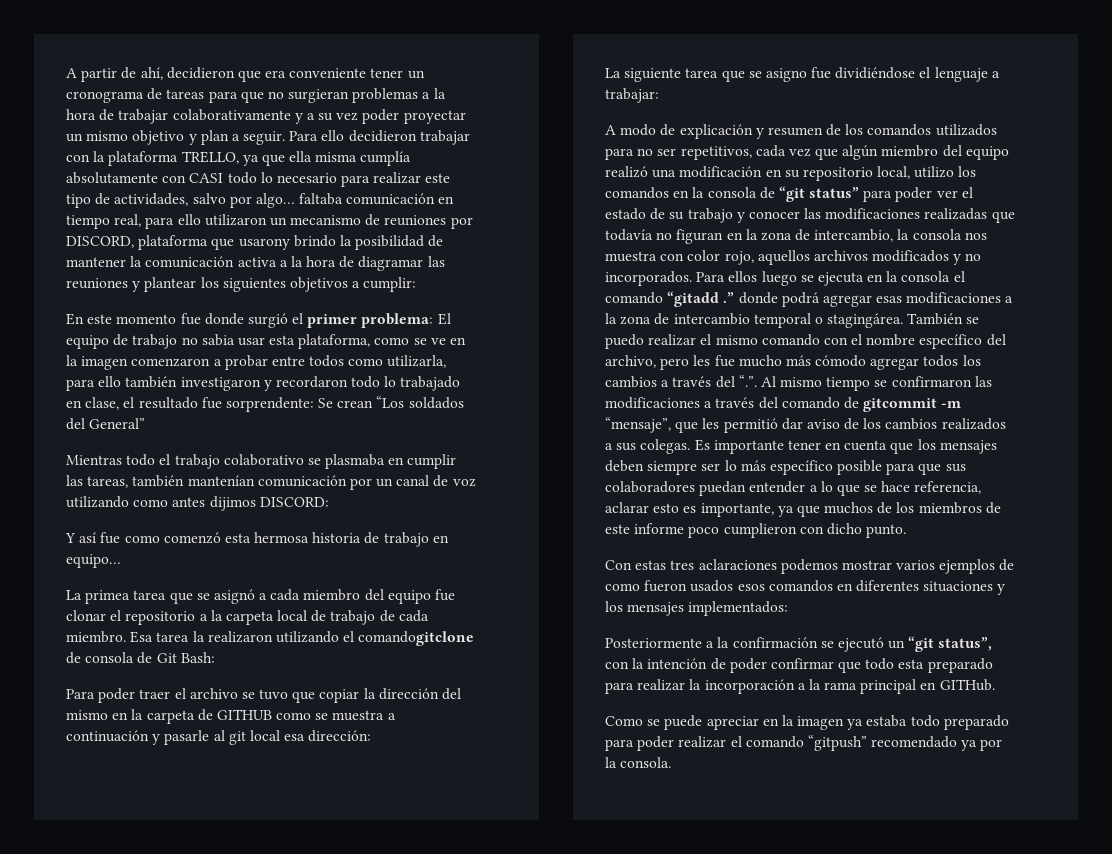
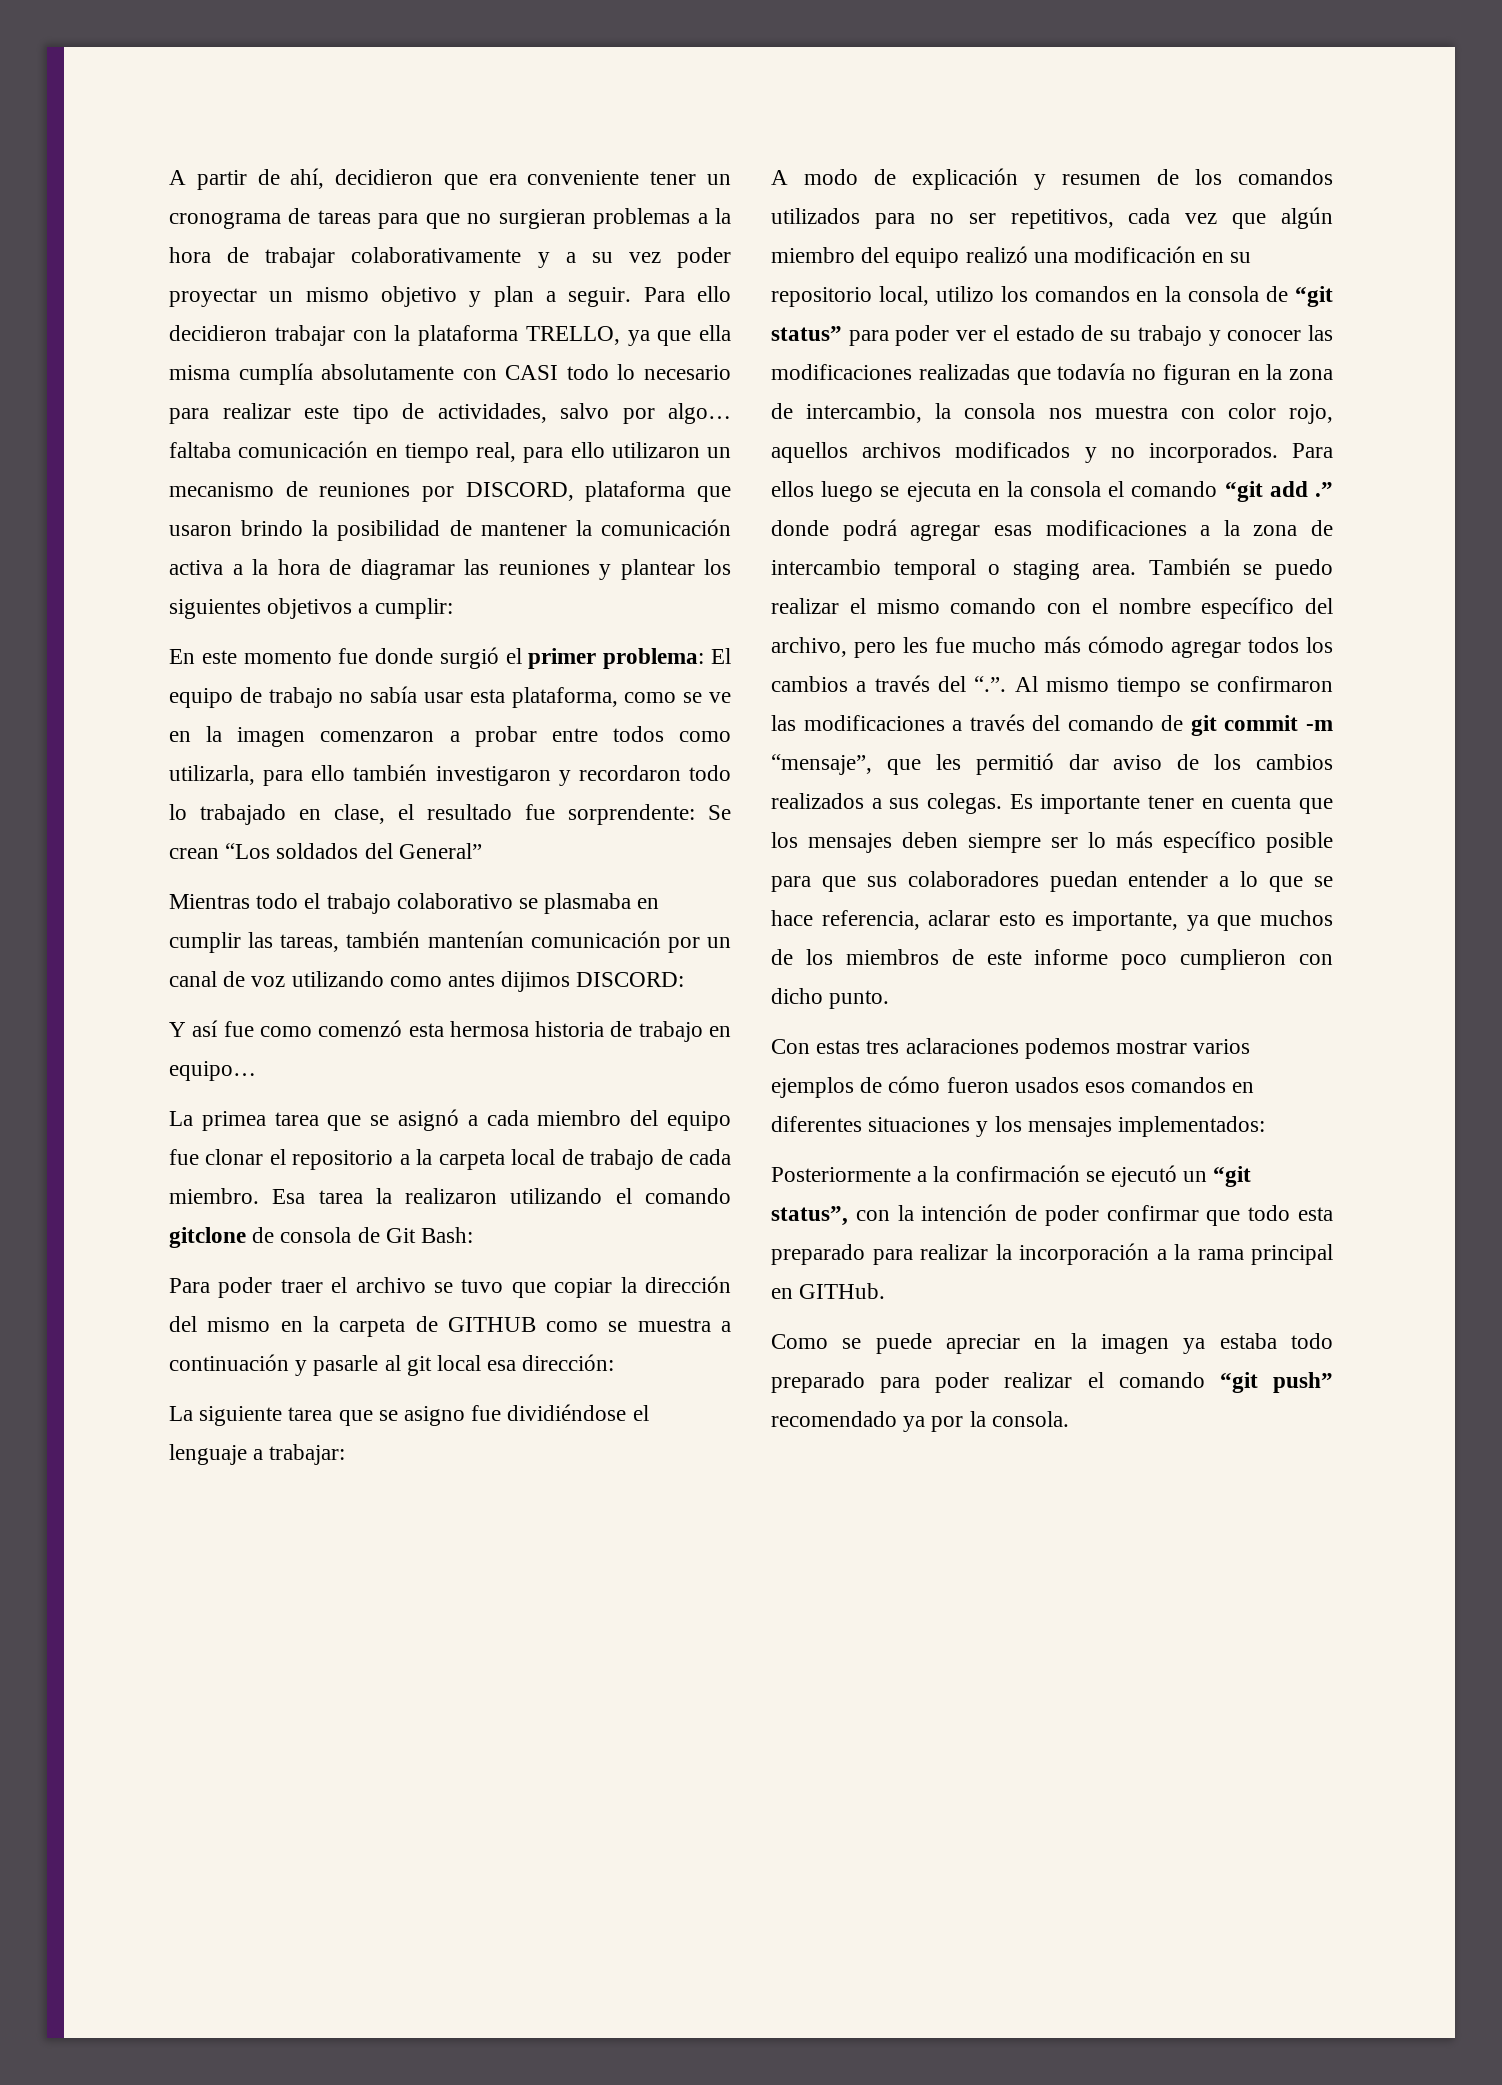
- Para ello decidieron trabajar con la plataforma TRELLO, ya que ella misma cumplía absolutamente con CASI todo lo necesario para realizar este tipo de actividades, salvo por algo… faltaba comunicación en tiempo real, para ello utilizaron un mecanismo de reuniones por DISCORD, plataforma que usarony brindo la posibilidad de mantener la comunicación activa a la hora de diagramar las reuniones y plantear los siguientes objetivos a cumplir:
+ Para ello decidieron trabajar con la plataforma TRELLO, ya que ella misma cumplía absolutamente con CASI todo lo necesario para realizar este tipo de actividades, salvo por algo… faltaba comunicación en tiempo real, para ello utilizaron un mecanismo de reuniones por DISCORD, plataforma que usaron brindo la posibilidad de mantener la comunicación activa a la hora de diagramar las reuniones y plantear los siguientes objetivos a cumplir:
- En este momento fue donde surgió el primer problema: El equipo de trabajo no sabia usar esta plataforma, como se ve en la imagen comenzaron a probar entre todos como utilizarla, para ello también investigaron y recordaron todo lo trabajado en clase, el resultado fue sorprendente: Se crean “Los soldados del General”
+ En este momento fue donde surgió el primer problema: El equipo de trabajo no sabía usar esta plataforma, como se ve en la imagen comenzaron a probar entre todos como utilizarla, para ello también investigaron y recordaron todo lo trabajado en clase, el resultado fue sorprendente: Se crean “Los soldados del General”
- Esa tarea la realizaron utilizando el comandogitclone de consola de Git Bash:
+ Esa tarea la realizaron utilizando el comando gitclone de consola de Git Bash:
- Para ellos luego se ejecuta en la consola el comando “gitadd .” donde podrá agregar esas modificaciones a la zona de intercambio temporal o stagingárea.
+ Para ellos luego se ejecuta en la consola el comando “git add .” donde podrá agregar esas modificaciones a la zona de intercambio temporal o staging area.
- También se puedo realizar el mismo comando con el nombre específico del archivo, pero les fue mucho más cómodo agregar todos los cambios a través del “.”. Al mismo tiempo se confirmaron las modificaciones a través del comando de gitcommit -m “mensaje”, que les permitió dar aviso de los cambios realizados a sus colegas.
+ También se puedo realizar el mismo comando con el nombre específico del archivo, pero les fue mucho más cómodo agregar todos los cambios a través del “.”. Al mismo tiempo se confirmaron las modificaciones a través del comando de git commit -m “mensaje”, que les permitió dar aviso de los cambios realizados a sus colegas.
- Con estas tres aclaraciones podemos mostrar varios ejemplos de como fueron usados esos comandos en diferentes situaciones y los mensajes implementados:
+ Con estas tres aclaraciones podemos mostrar varios ejemplos de cómo fueron usados esos comandos en diferentes situaciones y los mensajes implementados:
- Como se puede apreciar en la imagen ya estaba todo preparado para poder realizar el comando “gitpush” recomendado ya por la consola.
+ Como se puede apreciar en la imagen ya estaba todo preparado para poder realizar el comando “git push” recomendado ya por la consola.

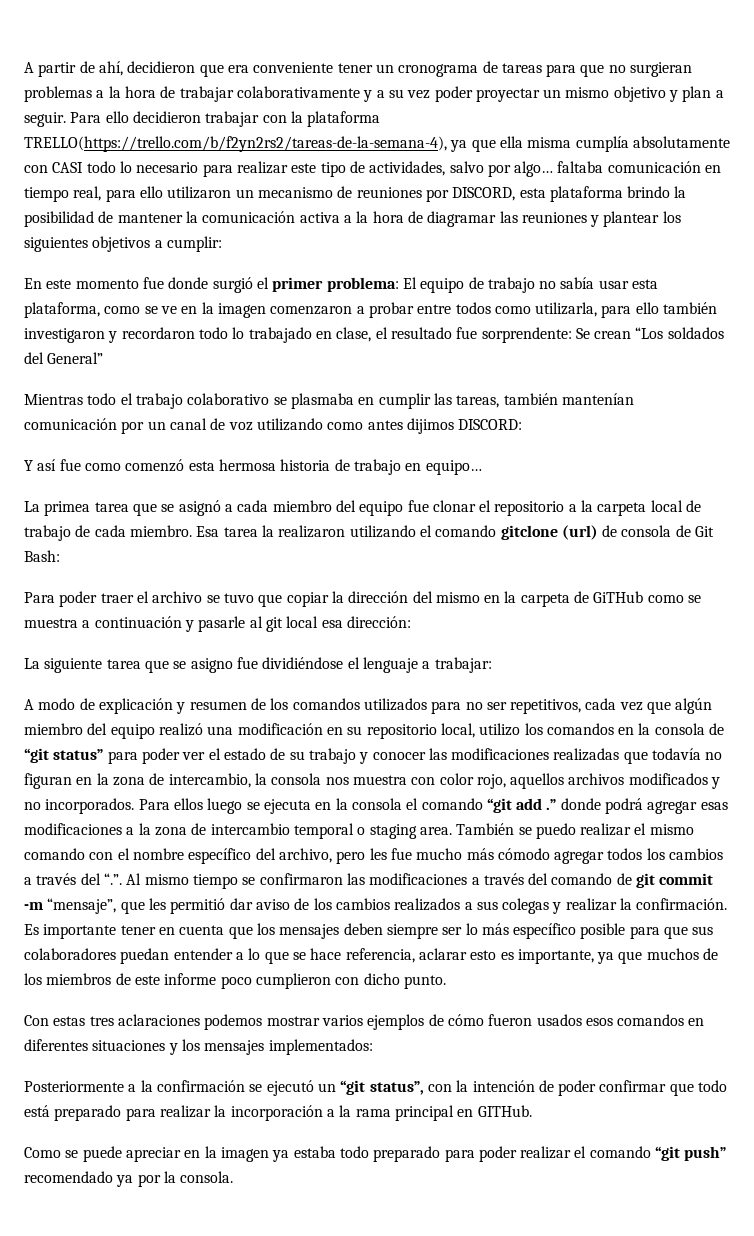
- Para ello decidieron trabajar con la plataforma TRELLO, ya que ella misma cumplía absolutamente con CASI todo lo necesario para realizar este tipo de actividades, salvo por algo… faltaba comunicación en tiempo real, para ello utilizaron un mecanismo de reuniones por DISCORD, plataforma que usaron brindo la posibilidad de mantener la comunicación activa a la hora de diagramar las reuniones y plantear los siguientes objetivos a cumplir:
+ Para ello decidieron trabajar con la plataforma TRELLO(https://trello.com/b/f2yn2rs2/tareas-de-la-semana-4), ya que ella misma cumplía absolutamente con CASI todo lo necesario para realizar este tipo de actividades, salvo por algo… faltaba comunicación en tiempo real, para ello utilizaron un mecanismo de reuniones por DISCORD, esta plataforma brindo la posibilidad de mantener la comunicación activa a la hora de diagramar las reuniones y plantear los siguientes objetivos a cumplir:
- Esa tarea la realizaron utilizando el comando gitclone de consola de Git Bash:
+ Esa tarea la realizaron utilizando el comando gitclone (url) de consola de Git Bash:
- Para poder traer el archivo se tuvo que copiar la dirección del mismo en la carpeta de GITHUB como se muestra a continuación y pasarle al git local esa dirección:
+ Para poder traer el archivo se tuvo que copiar la dirección del mismo en la carpeta de GiTHub como se muestra a continuación y pasarle al git local esa dirección:
- También se puedo realizar el mismo comando con el nombre específico del archivo, pero les fue mucho más cómodo agregar todos los cambios a través del “.”. Al mismo tiempo se confirmaron las modificaciones a través del comando de git commit -m “mensaje”, que les permitió dar aviso de los cambios realizados a sus colegas.
+ También se puedo realizar el mismo comando con el nombre específico del archivo, pero les fue mucho más cómodo agregar todos los cambios a través del “.”. Al mismo tiempo se confirmaron las modificaciones a través del comando de git commit -m “mensaje”, que les permitió dar aviso de los cambios realizados a sus colegas y realizar la confirmación.
- Posteriormente a la confirmación se ejecutó un “git status”, con la intención de poder confirmar que todo esta preparado para realizar la incorporación a la rama principal en GITHub.
+ Posteriormente a la confirmación se ejecutó un “git status”, con la intención de poder confirmar que todo está preparado para realizar la incorporación a la rama principal en GITHub.

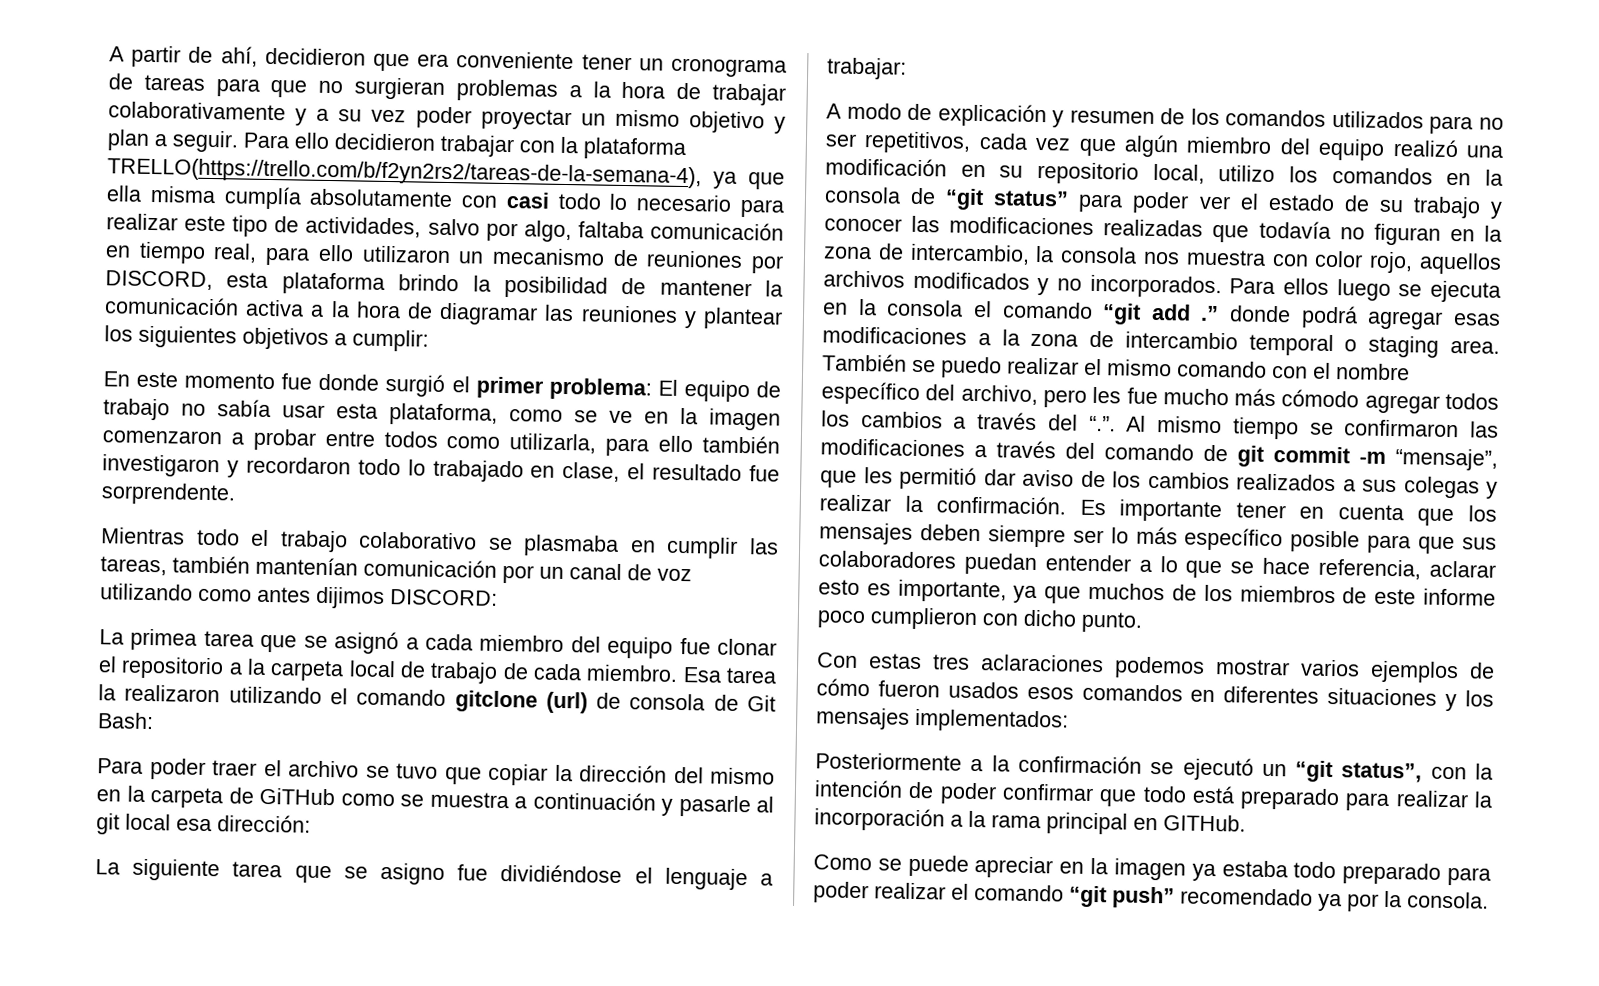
- Para ello decidieron trabajar con la plataforma TRELLO(https://trello.com/b/f2yn2rs2/tareas-de-la-semana-4), ya que ella misma cumplía absolutamente con CASI todo lo necesario para realizar este tipo de actividades, salvo por algo… faltaba comunicación en tiempo real, para ello utilizaron un mecanismo de reuniones por DISCORD, esta plataforma brindo la posibilidad de mantener la comunicación activa a la hora de diagramar las reuniones y plantear los siguientes objetivos a cumplir:
+ Para ello decidieron trabajar con la plataforma TRELLO(https://trello.com/b/f2yn2rs2/tareas-de-la-semana-4), ya que ella misma cumplía absolutamente con casi todo lo necesario para realizar este tipo de actividades, salvo por algo, faltaba comunicación en tiempo real, para ello utilizaron un mecanismo de reuniones por DISCORD, esta plataforma brindo la posibilidad de mantener la comunicación activa a la hora de diagramar las reuniones y plantear los siguientes objetivos a cumplir:
- En este momento fue donde surgió el primer problema: El equipo de trabajo no sabía usar esta plataforma, como se ve en la imagen comenzaron a probar entre todos como utilizarla, para ello también investigaron y recordaron todo lo trabajado en clase, el resultado fue sorprendente: Se crean “Los soldados del General”
+ En este momento fue donde surgió el primer problema: El equipo de trabajo no sabía usar esta plataforma, como se ve en la imagen comenzaron a probar entre todos como utilizarla, para ello también investigaron y recordaron todo lo trabajado en clase, el resultado fue sorprendente.
- Y así fue como comenzó esta hermosa historia de trabajo en equipo…

